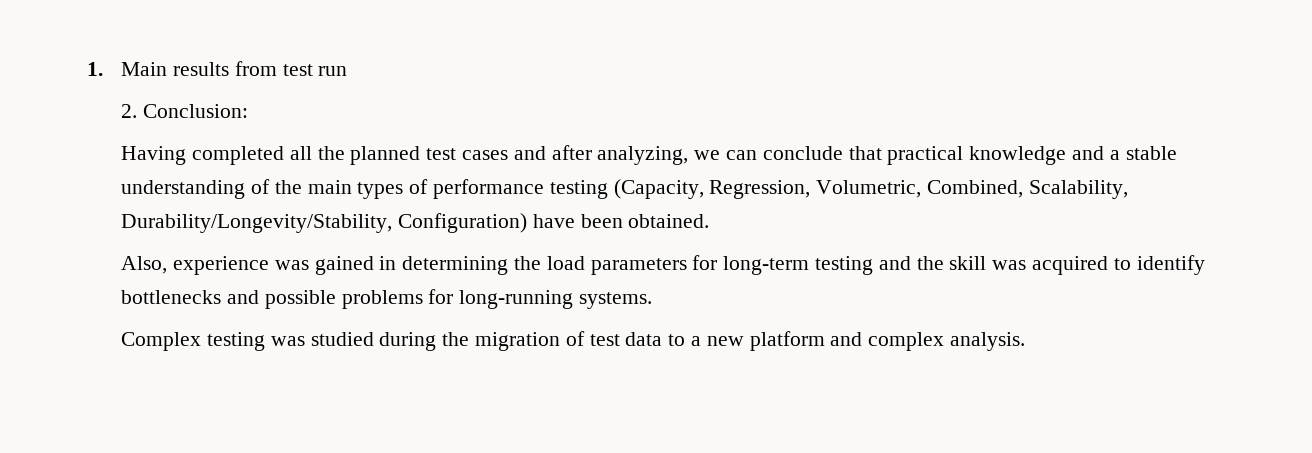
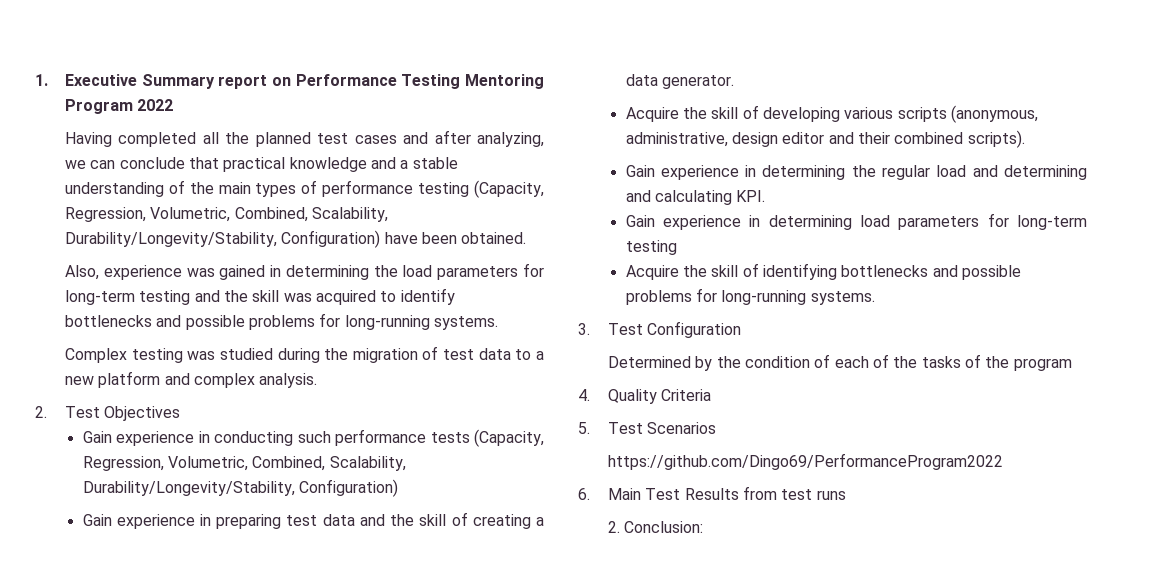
- 1. Main results from test run
- 2. Conclusion:
+ 1. Executive Summary report on Performance Testing Mentoring Program 2022
+ 2. Test Objectives
+ Gain experience in conducting such performance tests (Capacity, Regression, Volumetric, Combined, Scalability, Durability/Longevity/Stability, Configuration)
+ Gain experience in preparing test data and the skill of creating a data generator.
+ Acquire the skill of developing various scripts (anonymous, administrative, design editor and their combined scripts).
+ Gain experience in determining the regular load and determining and calculating KPI.
+ Gain experience in determining load parameters for long-term testing
+ Acquire the skill of identifying bottlenecks and possible problems for long-running systems.
+ 3. Test Configuration
+ Determined by the condition of each of the tasks of the program
+ 4. Quality Criteria
+ 5. Test Scenarios
+ https://github.com/Dingo69/PerformanceProgram2022
+ 6. Main Test Results from test runs
+ 2. Conclusion:

